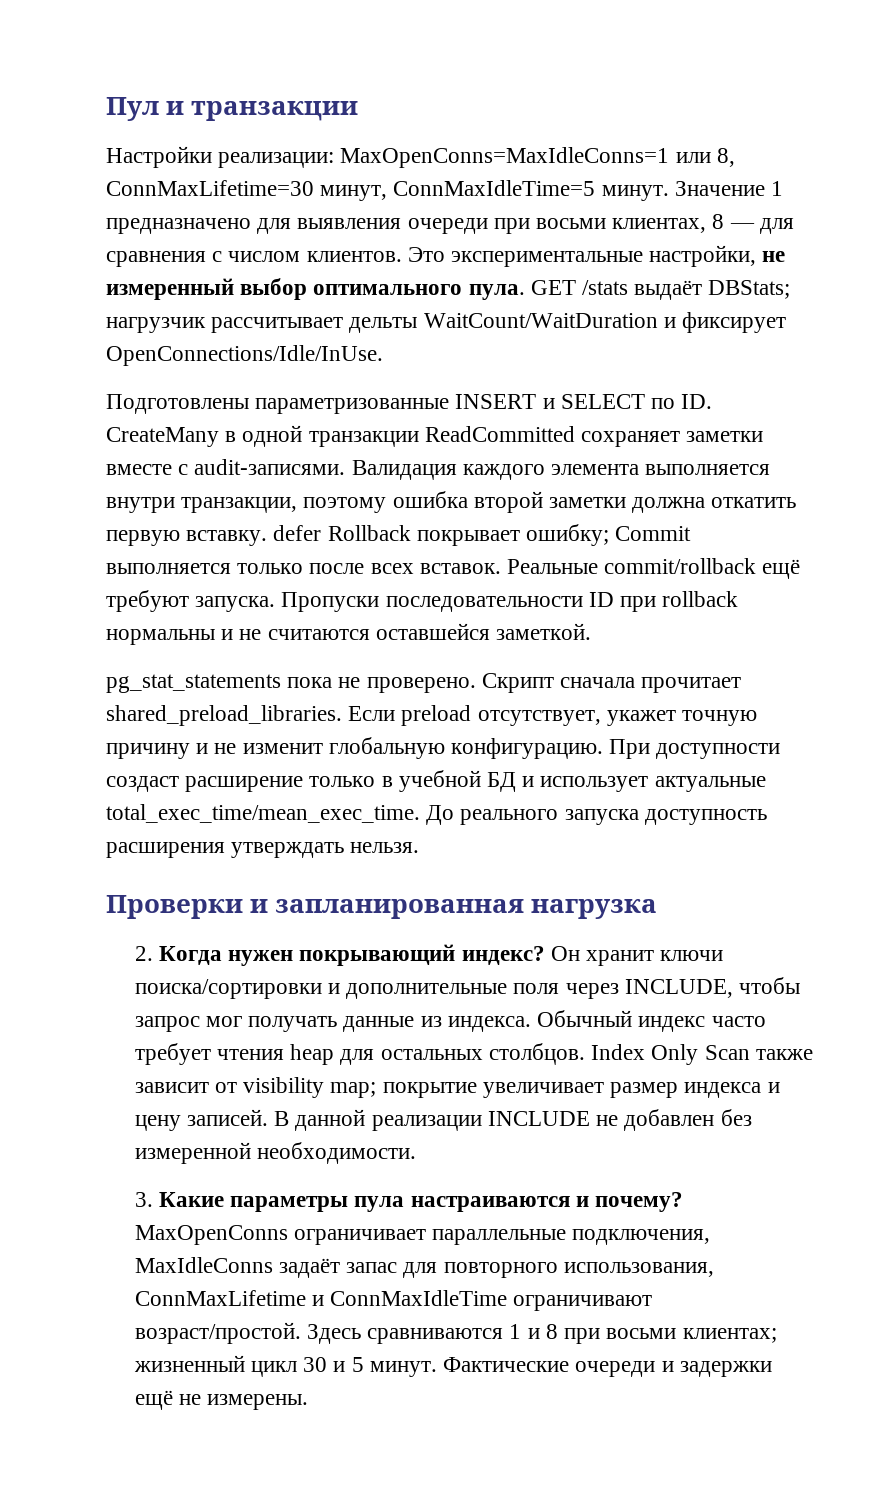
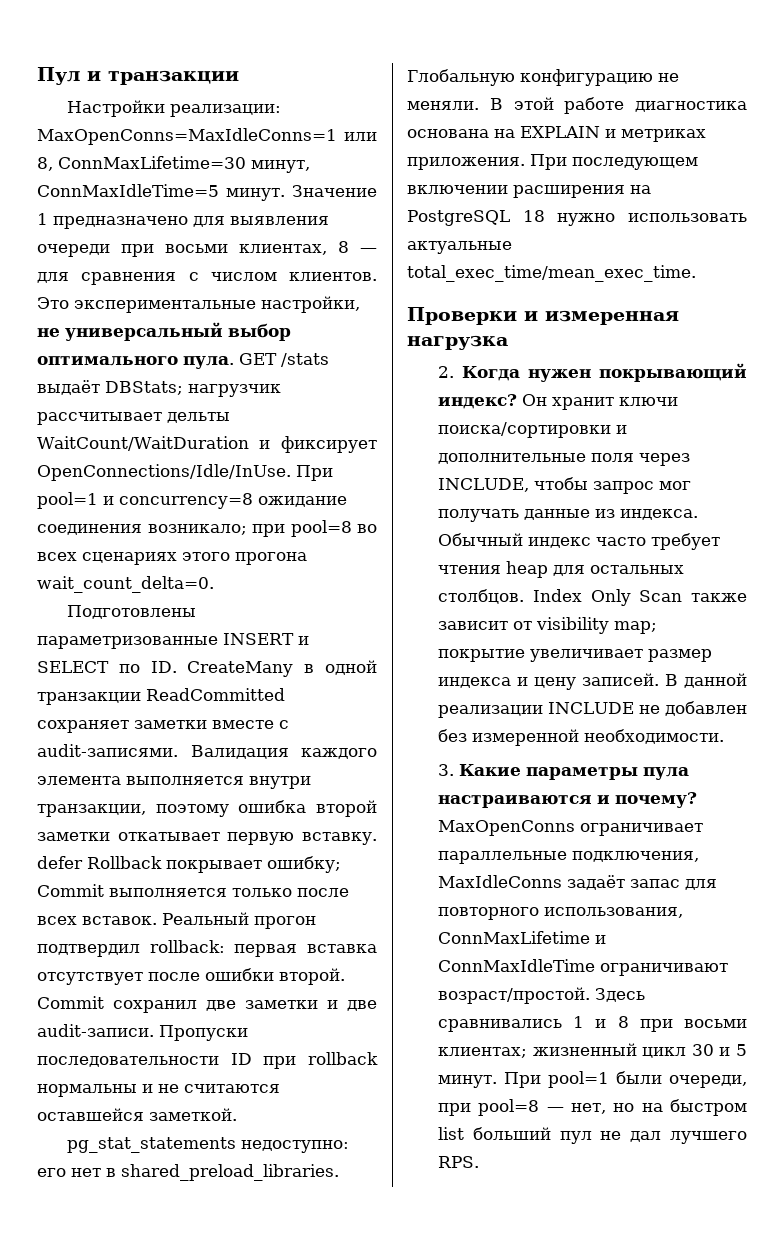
- Это экспериментальные настройки, не измеренный выбор оптимального пула.
+ Это экспериментальные настройки, не универсальный выбор оптимального пула.
+ При pool=1 и concurrency=8 ожидание соединения возникало; при pool=8 во всех сценариях этого прогона wait_count_delta=0.
- Валидация каждого элемента выполняется внутри транзакции, поэтому ошибка второй заметки должна откатить первую вставку. defer Rollback покрывает ошибку; Commit выполняется только после всех вставок.
+ Валидация каждого элемента выполняется внутри транзакции, поэтому ошибка второй заметки откатывает первую вставку. defer Rollback покрывает ошибку; Commit выполняется только после всех вставок.
- Реальные commit/rollback ещё требуют запуска.
+ Реальный прогон подтвердил rollback: первая вставка отсутствует после ошибки второй. Commit сохранил две заметки и две audit-записи.
- pg_stat_statements пока не проверено. Скрипт сначала прочитает shared_preload_libraries. Если preload отсутствует, укажет точную причину и не изменит глобальную конфигурацию. При доступности создаст расширение только в учебной БД и использует актуальные total_exec_time/mean_exec_time. До реального запуска доступность расширения утверждать нельзя.
+ pg_stat_statements недоступно: его нет в shared_preload_libraries. Глобальную конфигурацию не меняли. В этой работе диагностика основана на EXPLAIN и метриках приложения. При последующем включении расширения на PostgreSQL 18 нужно использовать актуальные total_exec_time/mean_exec_time.
- Проверки и запланированная нагрузка
+ Проверки и измеренная нагрузка
- Здесь сравниваются 1 и 8 при восьми клиентах; жизненный цикл 30 и 5 минут.
+ Здесь сравнивались 1 и 8 при восьми клиентах; жизненный цикл 30 и 5 минут.
- Фактические очереди и задержки ещё не измерены.
+ При pool=1 были очереди, при pool=8 — нет, но на быстром list больший пул не дал лучшего RPS.

